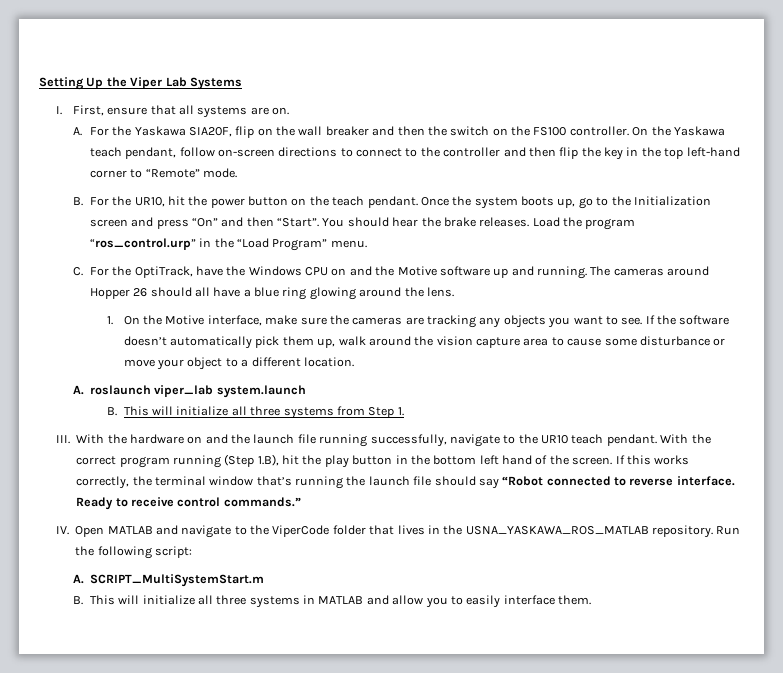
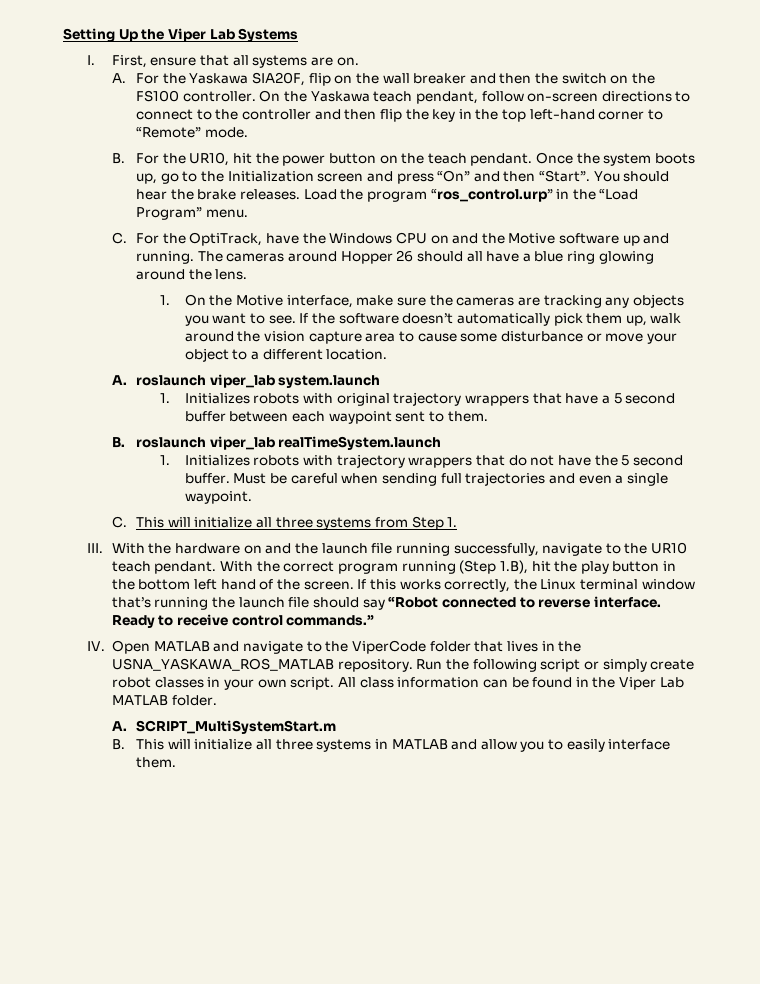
- B. This will initialize all three systems from Step 1.
+ 1. Initializes robots with original trajectory wrappers that have a 5 second buffer between each waypoint sent to them.
+ B. roslaunch viper_lab realTimeSystem.launch
+ 1. Initializes robots with trajectory wrappers that do not have the 5 second buffer. Must be careful when sending full trajectories and even a single waypoint.
+ C. This will initialize all three systems from Step 1.
- If this works correctly, the terminal window that’s running the launch file should say “Robot connected to reverse interface.
+ If this works correctly, the Linux terminal window that’s running the launch file should say “Robot connected to reverse interface.
- Run the following script:
+ Run the following script or simply create robot classes in your own script. All class information can be found in the Viper Lab MATLAB folder.

